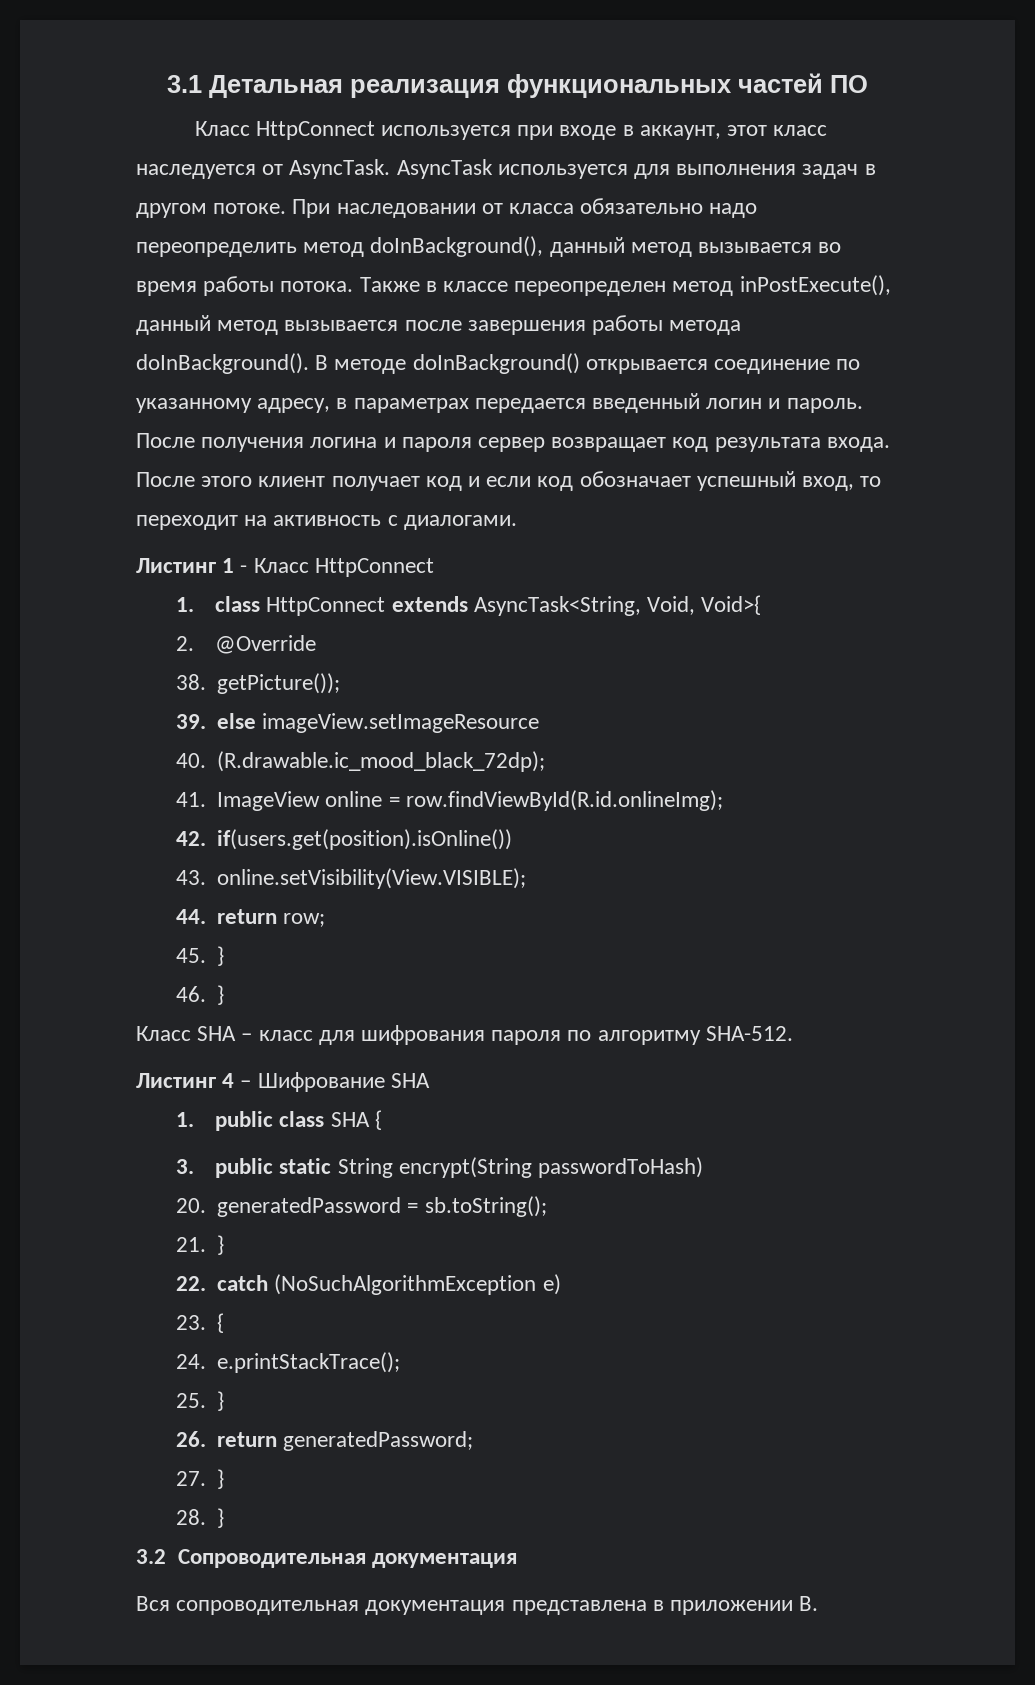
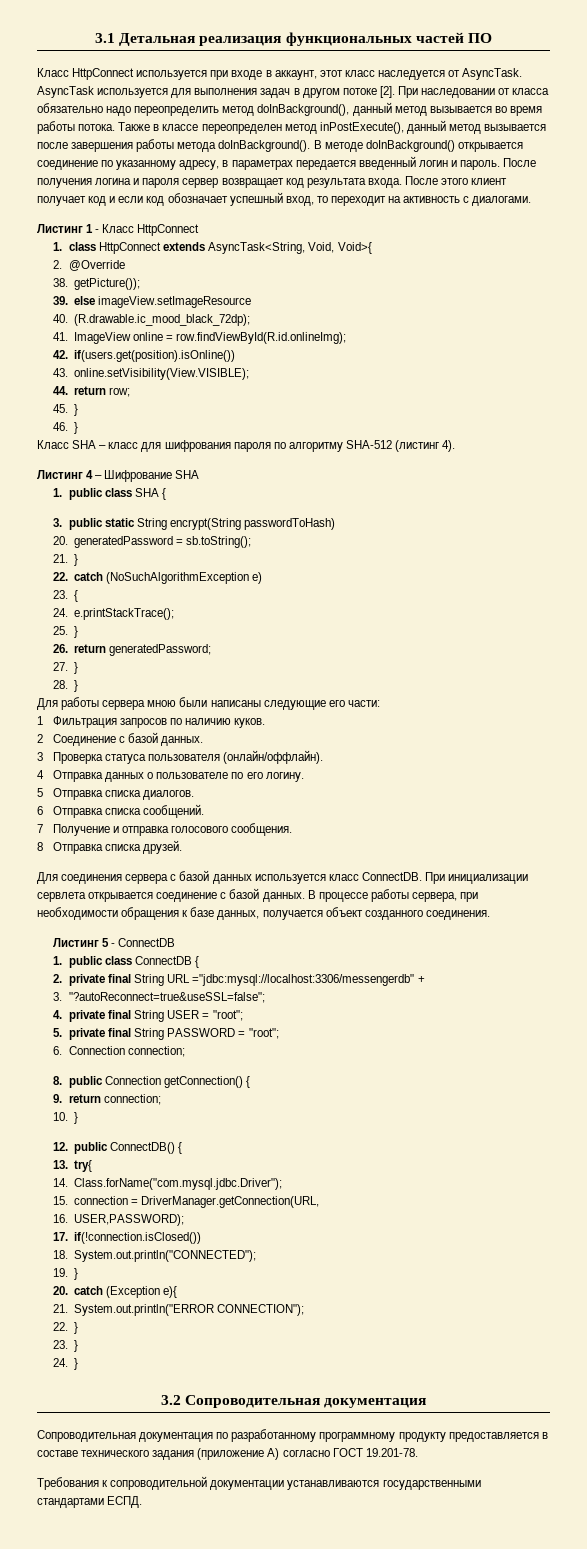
- AsyncTask используется для выполнения задач в другом потоке.
+ AsyncTask используется для выполнения задач в другом потоке [2].
- Класс SHA – класс для шифрования пароля по алгоритму SHA-512.
+ Класс SHA – класс для шифрования пароля по алгоритму SHA-512 (листинг 4).
+ Для работы сервера мною были написаны следующие его части:
+ 1 Фильтрация запросов по наличию куков.
+ 2 Соединение с базой данных.
+ 3 Проверка статуса пользователя (онлайн/оффлайн).
+ 4 Отправка данных о пользователе по его логину.
+ 5 Отправка списка диалогов.
+ 6 Отправка списка сообщений.
+ 7 Получение и отправка голосового сообщения.
+ 8 Отправка списка друзей.
+ Для соединения сервера с базой данных используется класс ConnectDB. При инициализации сервлета открывается соединение с базой данных. В процессе работы сервера, при необходимости обращения к базе данных, получается объект созданного соединения.
+ Листинг 5 - ConnectDB
+ 1. public class ConnectDB {
+ 2. private final String URL ="jdbc:mysql://localhost:3306/messengerdb" +
+ 3. "?autoReconnect=true&useSSL=false";
+ 4. private final String USER = "root";
+ 5. private final String PASSWORD = "root";
+ 6. Connection connection;
+ 8. public Connection getConnection() {
+ 9. return connection;
+ 10. }
+ 12. public ConnectDB() {
+ 13. try{
+ 14. Class.forName("com.mysql.jdbc.Driver");
+ 15. connection = DriverManager.getConnection(URL,
+ 16. USER,PASSWORD);
+ 17. if(!connection.isClosed())
+ 18. System.out.println("CONNECTED");
+ 19. }
+ 20. catch (Exception e){
+ 21. System.out.println("ERROR CONNECTION");
+ 22. }
+ 23. }
+ 24. }
  3.2 Сопроводительная документация
- Вся сопроводительная документация представлена в приложении В.
+ Сопроводительная документация по разработанному программному продукту предоставляется в составе технического задания (приложение А) согласно ГОСТ 19.201-78.
+ Требования к сопроводительной документации устанавливаются государственными стандартами ЕСПД.

